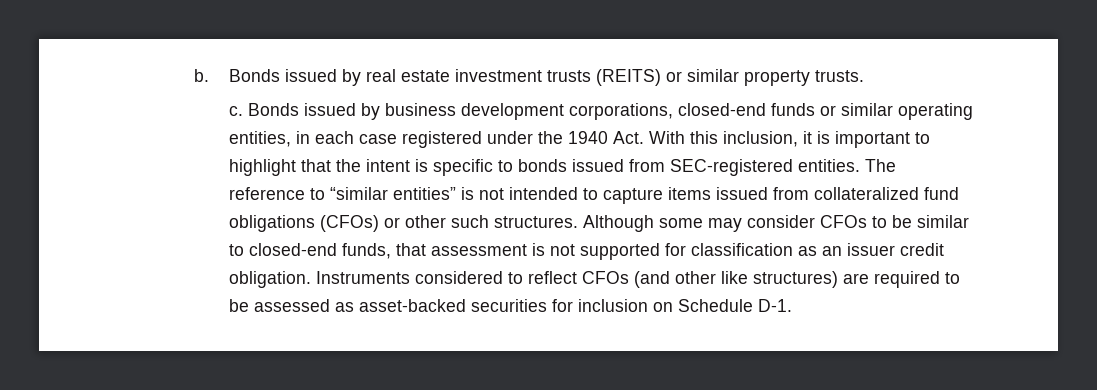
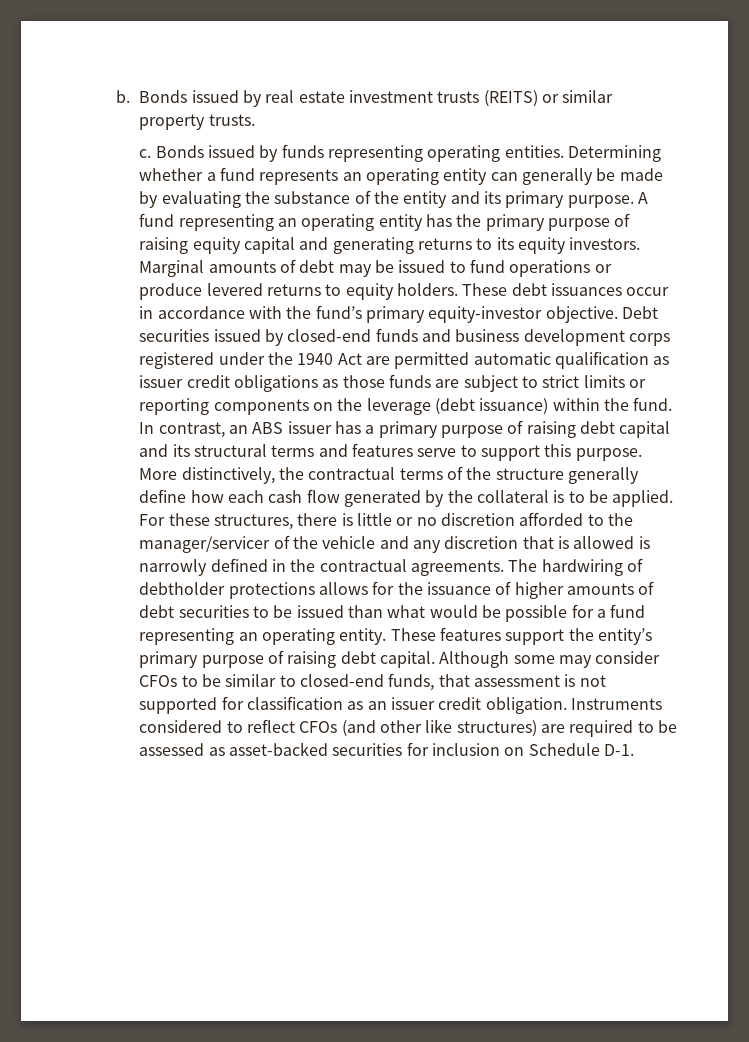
- Bonds issued by business development corporations, closed-end funds or similar operating entities, in each case registered under the 1940 Act. With this inclusion, it is important to highlight that the intent is specific to bonds issued from SEC-registered entities. The reference to “similar entities” is not intended to capture items issued from collateralized fund obligations (CFOs) or other such structures.
+ Bonds issued by funds representing operating entities. Determining whether a fund represents an operating entity can generally be made by evaluating the substance of the entity and its primary purpose. A fund representing an operating entity has the primary purpose of raising equity capital and generating returns to its equity investors. Marginal amounts of debt may be issued to fund operations or produce levered returns to equity holders. These debt issuances occur in accordance with the fund’s primary equity-investor objective. Debt securities issued by closed-end funds and business development corps registered under the 1940 Act are permitted automatic qualification as issuer credit obligations as those funds are subject to strict limits or reporting components on the leverage (debt issuance) within the fund. In contrast, an ABS issuer has a primary purpose of raising debt capital and its structural terms and features serve to support this purpose. More distinctively, the contractual terms of the structure generally define how each cash flow generated by the collateral is to be applied. For these structures, there is little or no discretion afforded to the manager/servicer of the vehicle and any discretion that is allowed is narrowly defined in the contractual agreements. The hardwiring of debtholder protections allows for the issuance of higher amounts of debt securities to be issued than what would be possible for a fund representing an operating entity. These features support the entity’s primary purpose of raising debt capital.

